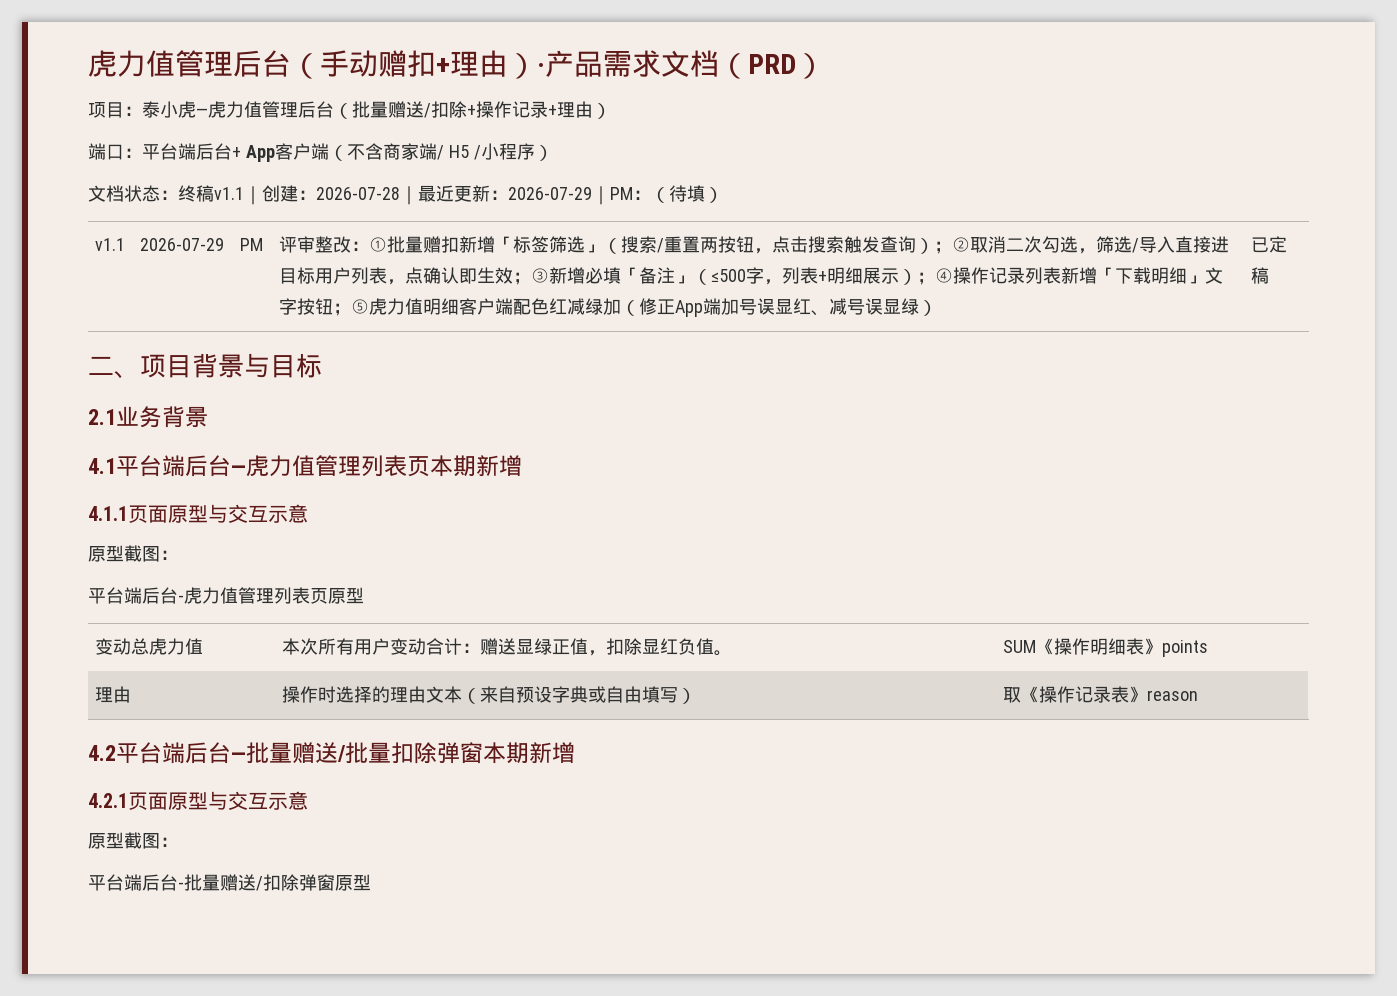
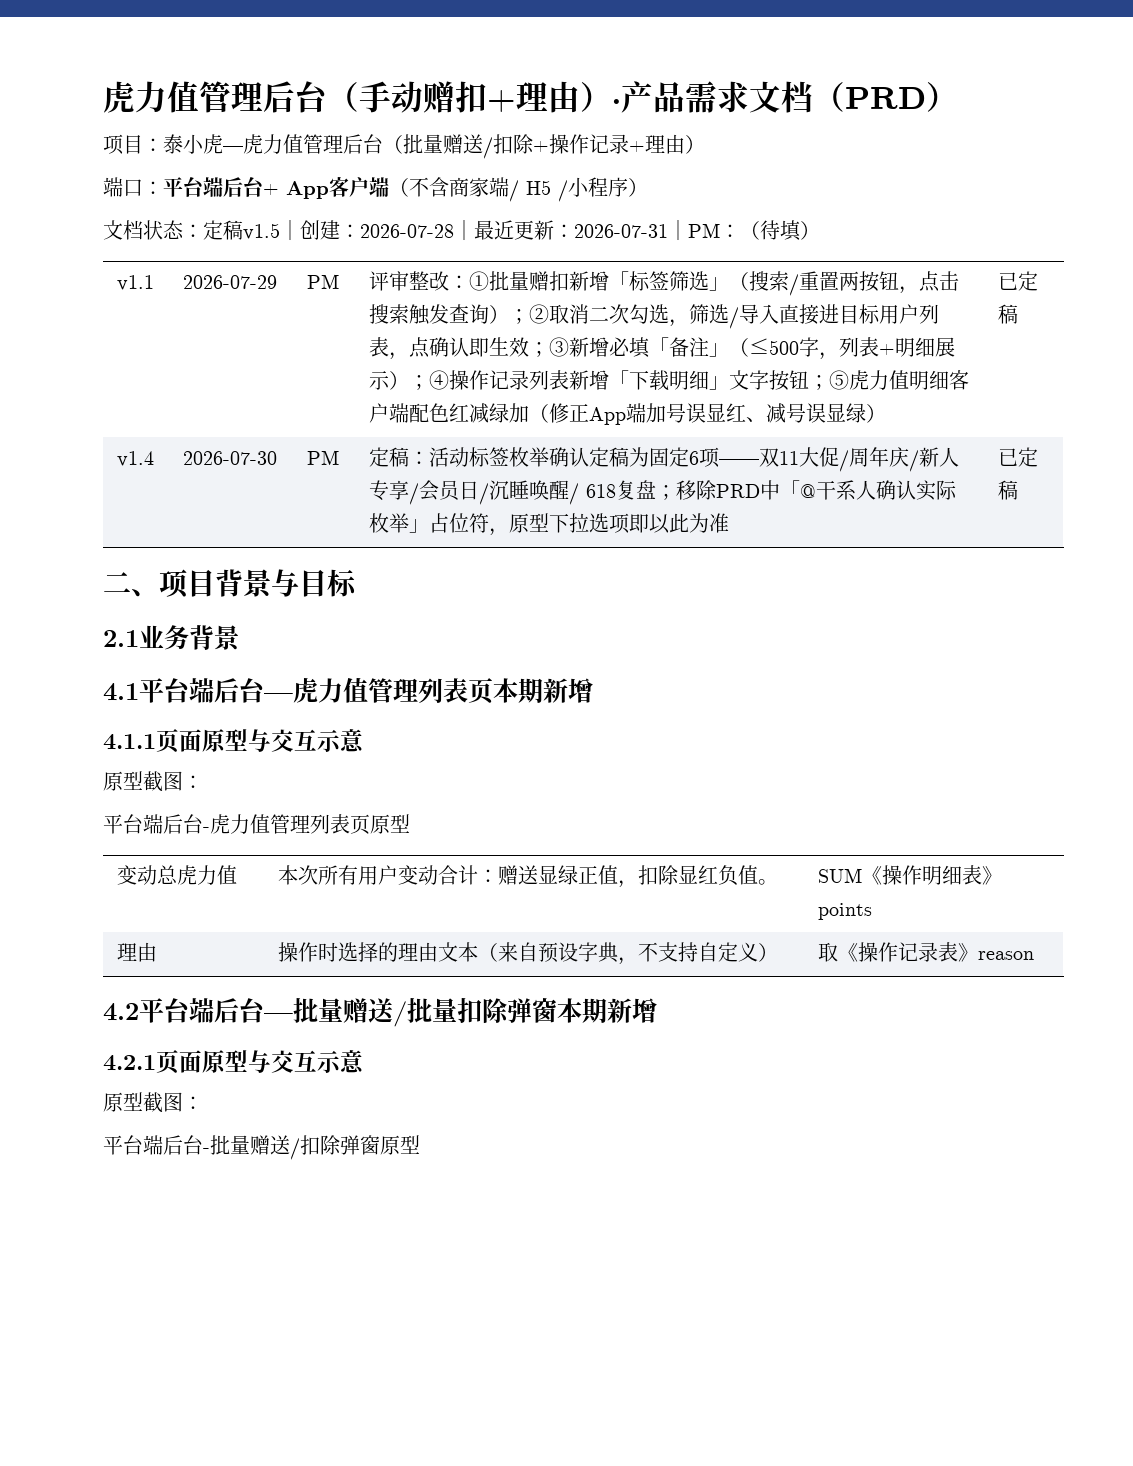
- 文档状态：终稿v1.1｜创建：2026-07-28｜最近更新：2026-07-29｜PM：（待填）
+ 文档状态：定稿v1.5｜创建：2026-07-28｜最近更新：2026-07-31｜PM：（待填）
+ v1.4 | 2026-07-30 | PM | 定稿：活动标签枚举确认定稿为固定6项——双11大促/周年庆/新人专享/会员日/沉睡唤醒/ 618复盘；移除PRD中「@干系人确认实际枚举」占位符，原型下拉选项即以此为准 | 已定稿
- 理由 | 操作时选择的理由文本（来自预设字典或自由填写） | 取《操作记录表》reason
+ 理由 | 操作时选择的理由文本（来自预设字典，不支持自定义） | 取《操作记录表》reason

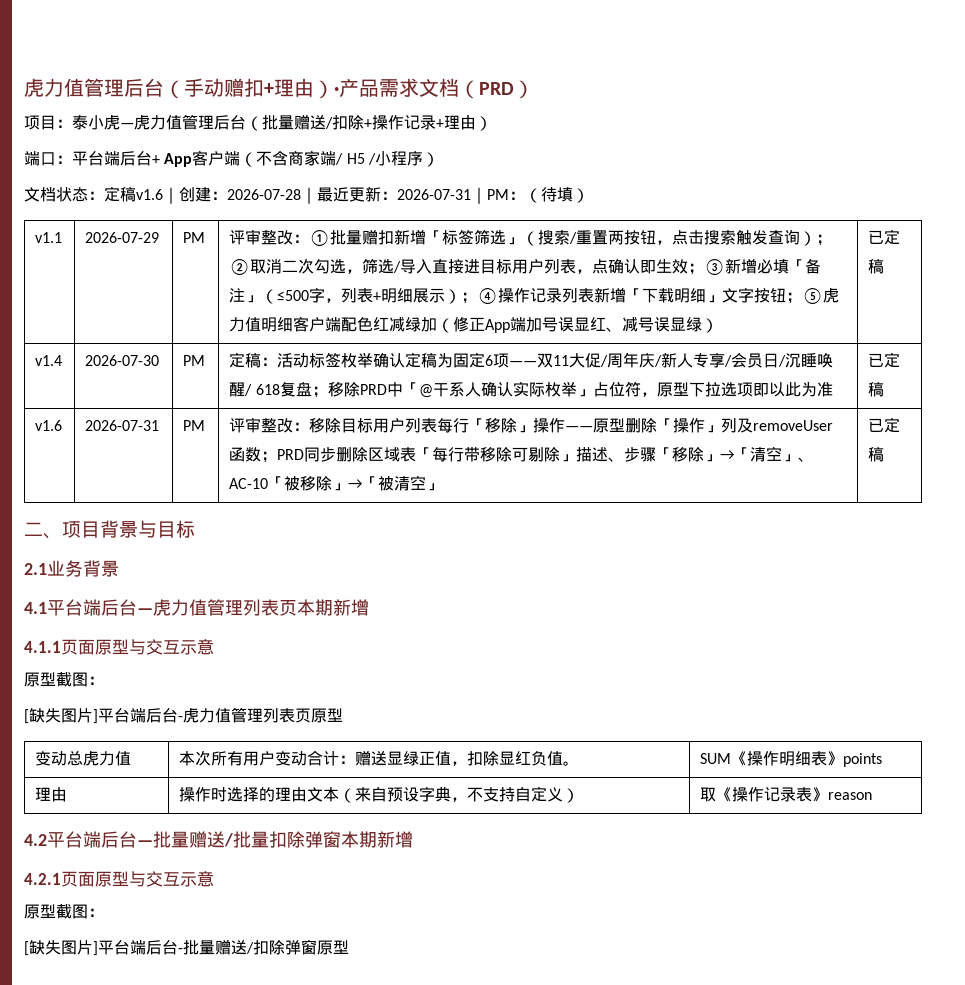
- 文档状态：定稿v1.5｜创建：2026-07-28｜最近更新：2026-07-31｜PM：（待填）
+ 文档状态：定稿v1.6｜创建：2026-07-28｜最近更新：2026-07-31｜PM：（待填）
+ v1.6 | 2026-07-31 | PM | 评审整改：移除目标用户列表每行「移除」操作——原型删除「操作」列及removeUser函数；PRD同步删除区域表「每行带移除可剔除」描述、步骤「移除」→「清空」、AC-10「被移除」→「被清空」 | 已定稿
- 平台端后台-虎力值管理列表页原型
+ [缺失图片]平台端后台-虎力值管理列表页原型
- 平台端后台-批量赠送/扣除弹窗原型
+ [缺失图片]平台端后台-批量赠送/扣除弹窗原型

